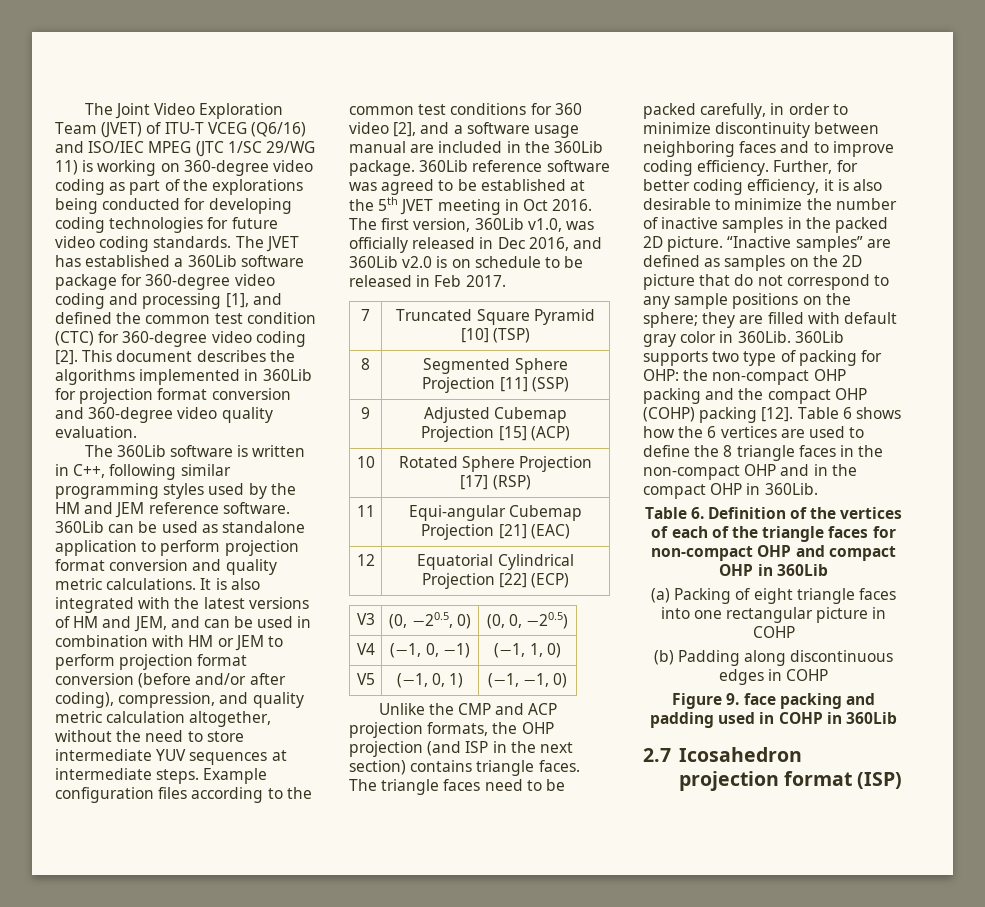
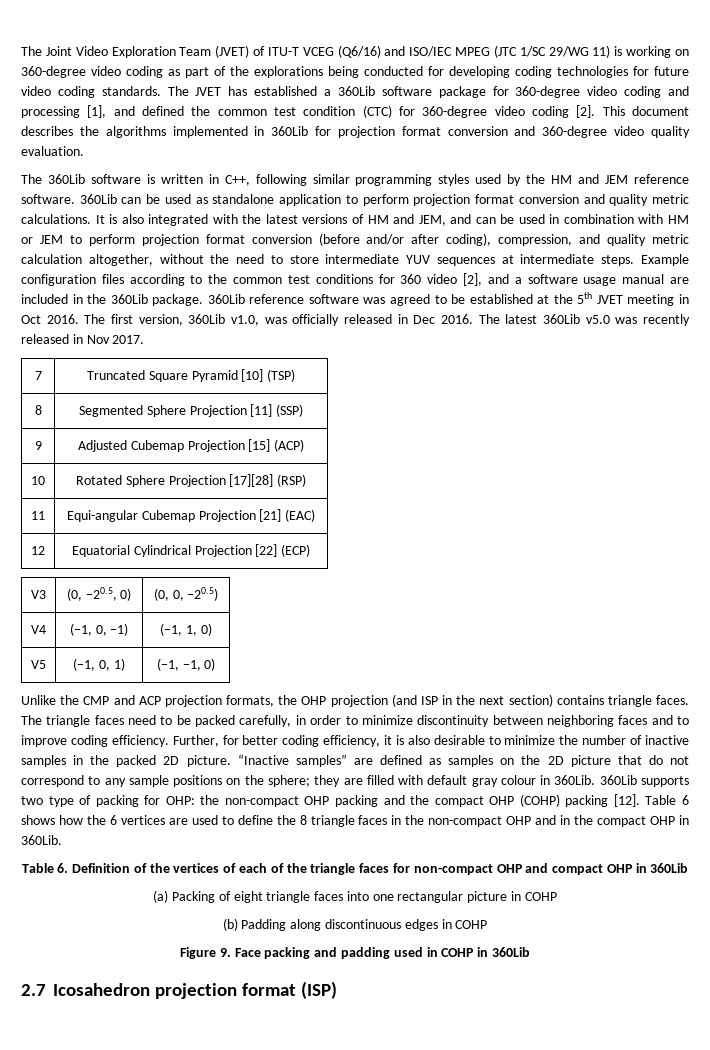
- The first version, 360Lib v1.0, was officially released in Dec 2016, and 360Lib v2.0 is on schedule to be released in Feb 2017.
+ The first version, 360Lib v1.0, was officially released in Dec 2016. The latest 360Lib v5.0 was recently released in Nov 2017.
- 10 | Rotated Sphere Projection [17] (RSP)
+ 10 | Rotated Sphere Projection [17][28] (RSP)
- “Inactive samples” are defined as samples on the 2D picture that do not correspond to any sample positions on the sphere; they are filled with default gray color in 360Lib.
+ “Inactive samples” are defined as samples on the 2D picture that do not correspond to any sample positions on the sphere; they are filled with default gray colour in 360Lib.
- Figure 9. face packing and padding used in COHP in 360Lib
+ Figure 9. Face packing and padding used in COHP in 360Lib

